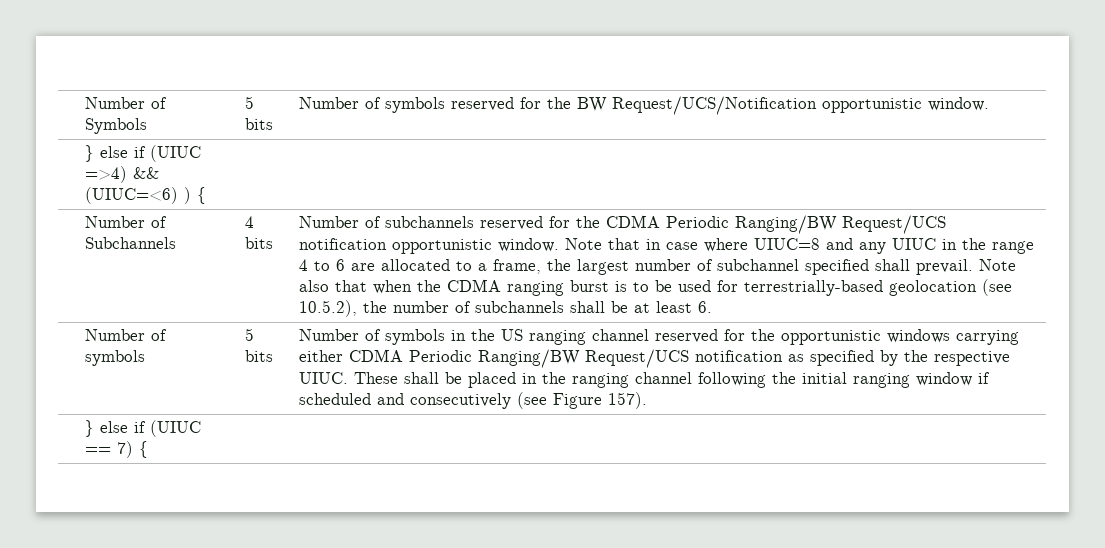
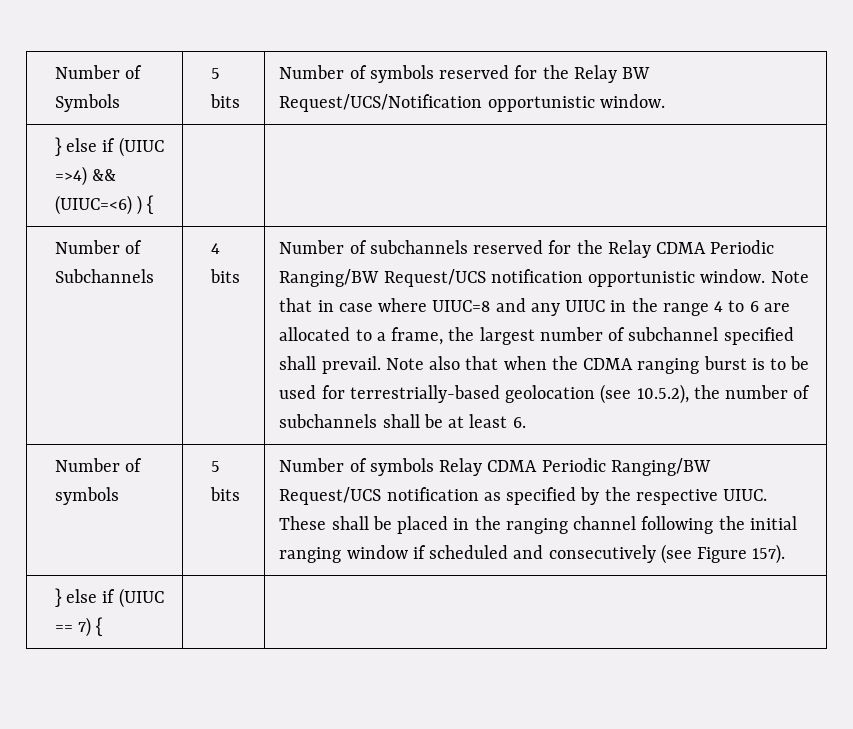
- Number of Symbols | 5 bits | Number of symbols reserved for the BW Request/UCS/Notification opportunistic window.
+ Number of Symbols | 5 bits | Number of symbols reserved for the Relay BW Request/UCS/Notification opportunistic window.
- Number of subchannels reserved for the CDMA Periodic Ranging/BW Request/UCS notification opportunistic window.
+ Number of subchannels reserved for the Relay CDMA Periodic Ranging/BW Request/UCS notification opportunistic window.
- Number of symbols in the US ranging channel reserved for the opportunistic windows carrying either CDMA Periodic Ranging/BW Request/UCS notification as specified by the respective UIUC.
+ Number of symbols Relay CDMA Periodic Ranging/BW Request/UCS notification as specified by the respective UIUC.

